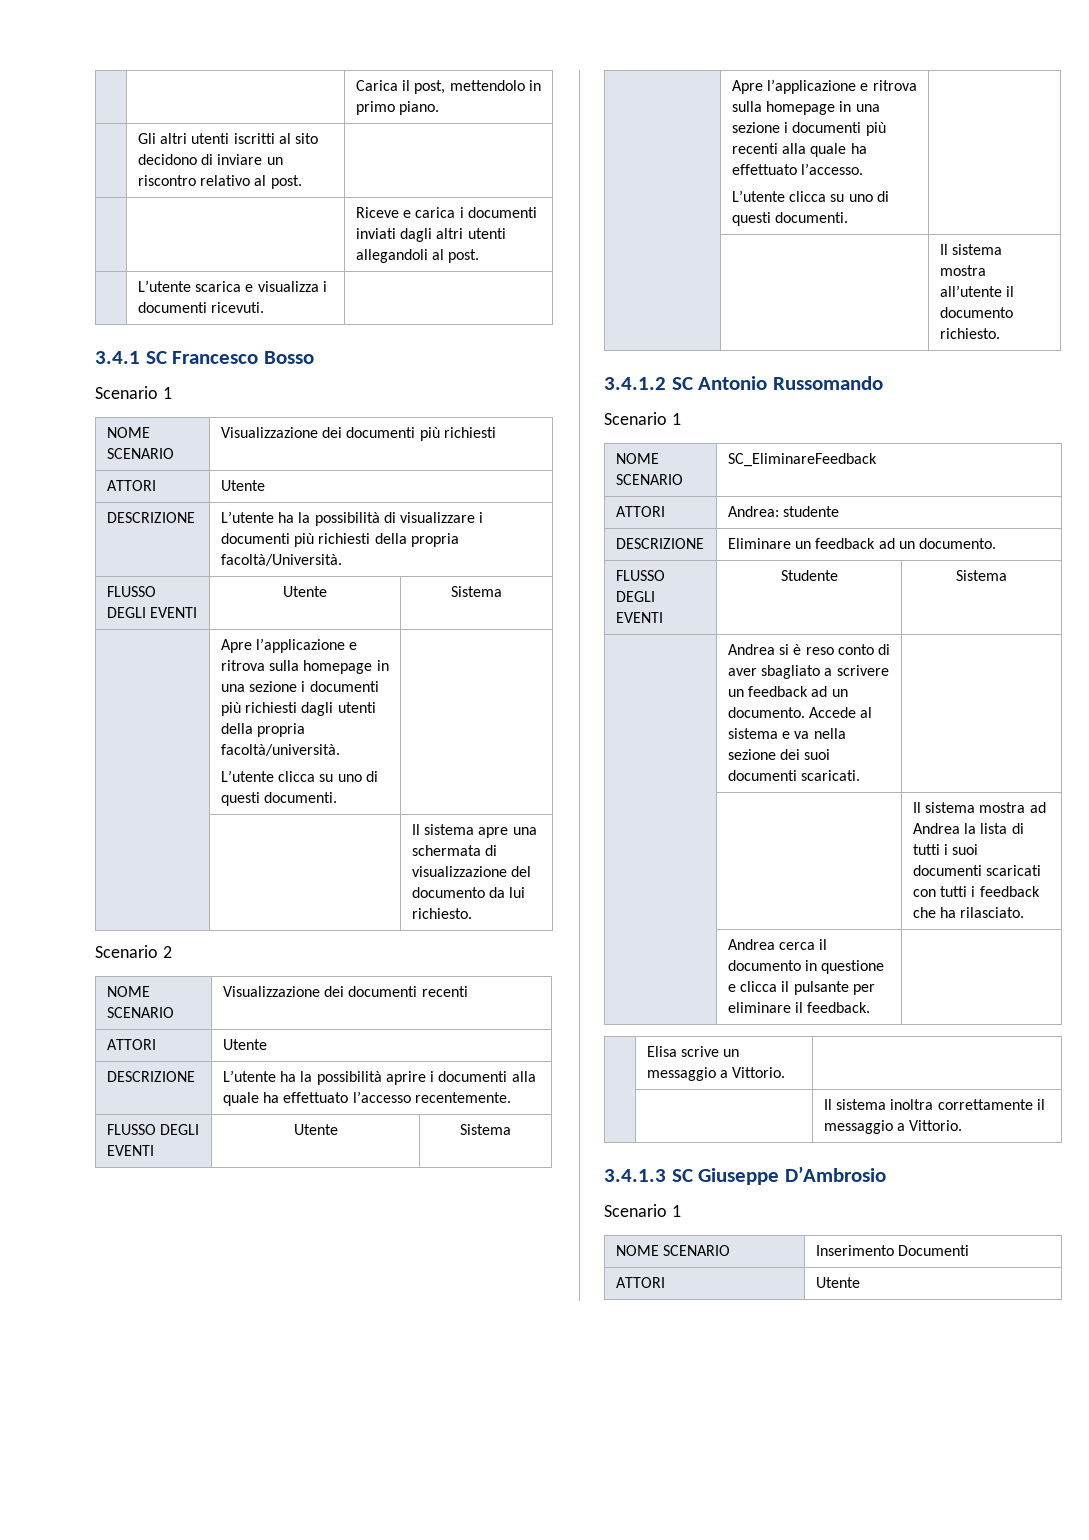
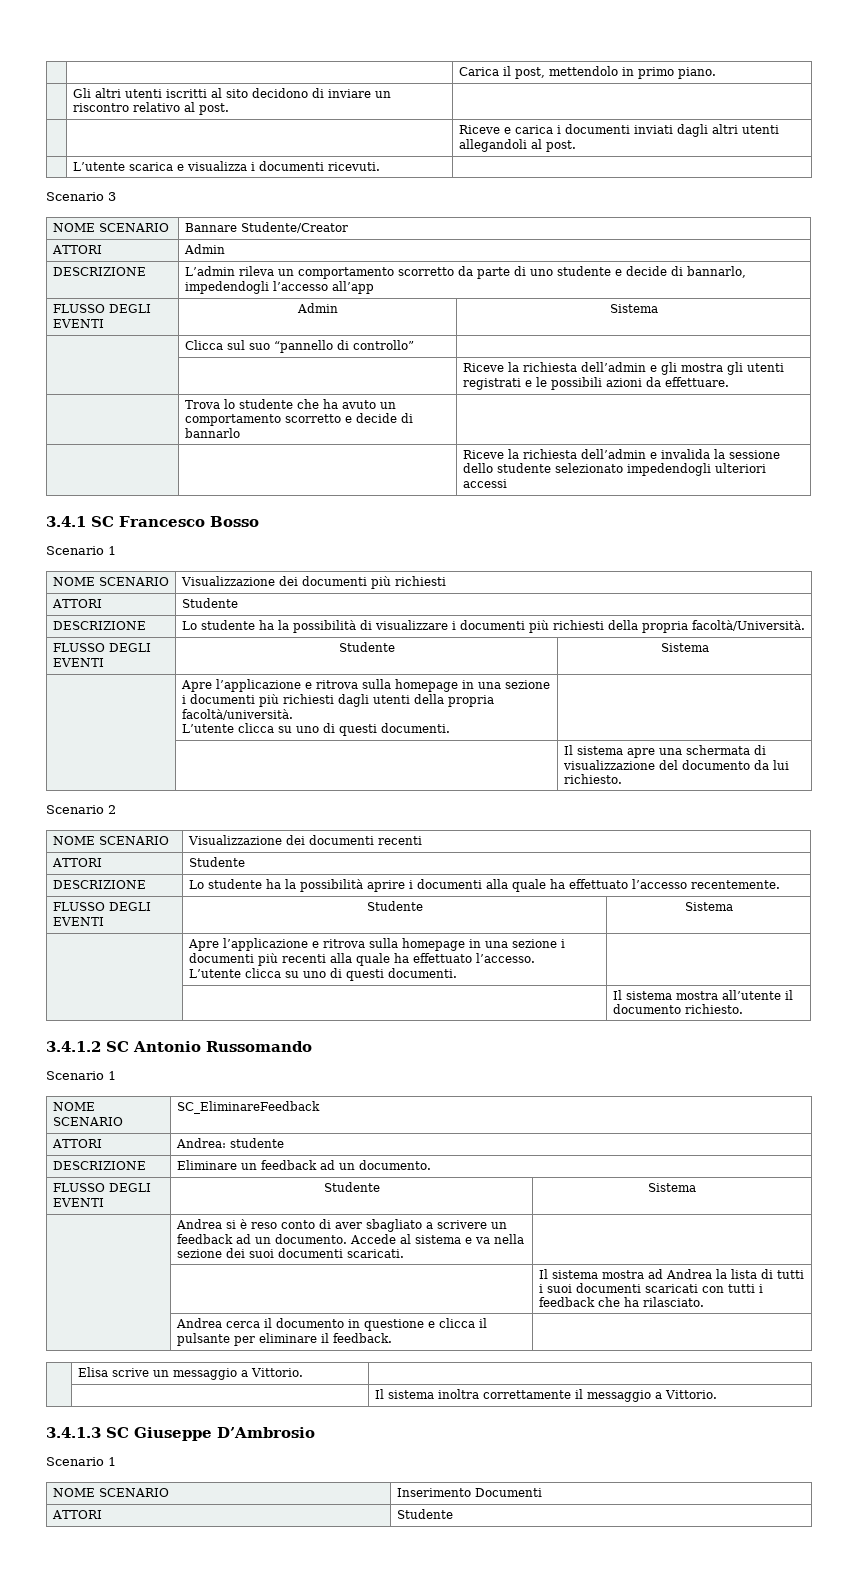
+ Scenario 3
+ NOME SCENARIO | Bannare Studente/Creator
+ ATTORI | Admin
+ DESCRIZIONE | L’admin rileva un comportamento scorretto da parte di uno studente e decide di bannarlo, impedendogli l’accesso all’app
+ FLUSSO DEGLI EVENTI | Admin | Sistema
+ | Clicca sul suo “pannello di controllo” |
+ | | Riceve la richiesta dell’admin e gli mostra gli utenti registrati e le possibili azioni da effettuare.
+ | Trova lo studente che ha avuto un comportamento scorretto e decide di bannarlo |
+ | | Riceve la richiesta dell’admin e invalida la sessione dello studente selezionato impedendogli ulteriori accessi
  NOME SCENARIO | Visualizzazione dei documenti più richiesti
- ATTORI | Utente
- DESCRIZIONE | L’utente ha la possibilità di visualizzare i documenti più richiesti della propria facoltà/Università.
- FLUSSO DEGLI EVENTI | Utente | Sistema
+ ATTORI | Studente
+ DESCRIZIONE | Lo studente ha la possibilità di visualizzare i documenti più richiesti della propria facoltà/Università.
+ FLUSSO DEGLI EVENTI | Studente | Sistema
  NOME SCENARIO | Visualizzazione dei documenti recenti
- ATTORI | Utente
- DESCRIZIONE | L’utente ha la possibilità aprire i documenti alla quale ha effettuato l’accesso recentemente.
- FLUSSO DEGLI EVENTI | Utente | Sistema
+ ATTORI | Studente
+ DESCRIZIONE | Lo studente ha la possibilità aprire i documenti alla quale ha effettuato l’accesso recentemente.
+ FLUSSO DEGLI EVENTI | Studente | Sistema
  NOME SCENARIO | Inserimento Documenti
- ATTORI | Utente
+ ATTORI | Studente

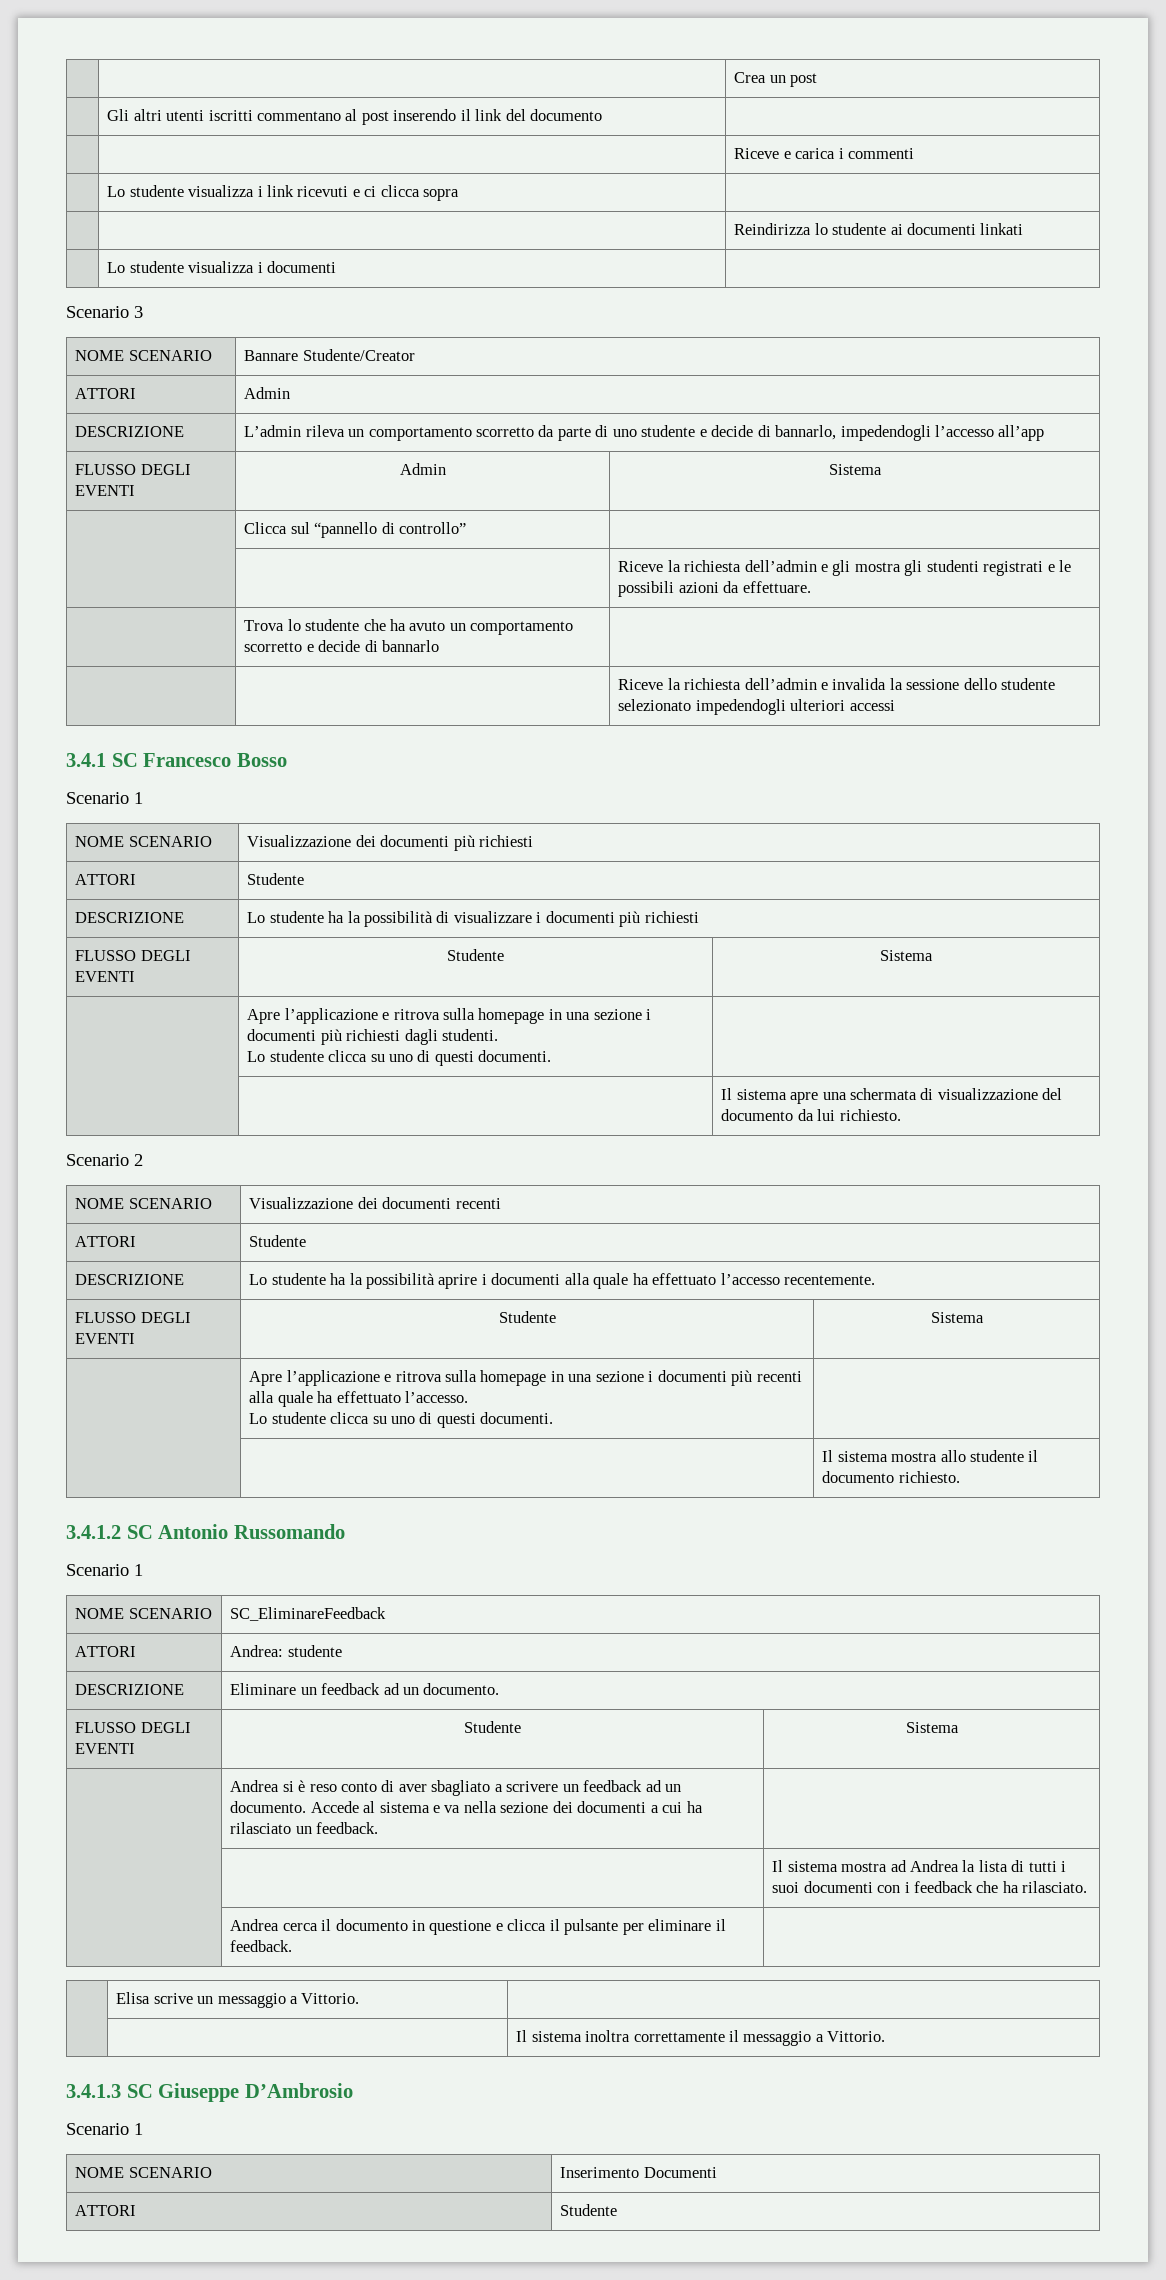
- | | Carica il post, mettendolo in primo piano.
- | Gli altri utenti iscritti al sito decidono di inviare un riscontro relativo al post. |
- | | Riceve e carica i documenti inviati dagli altri utenti allegandoli al post.
- | L’utente scarica e visualizza i documenti ricevuti. |
+ | | Crea un post
+ | Gli altri utenti iscritti commentano al post inserendo il link del documento |
+ | | Riceve e carica i commenti
+ | Lo studente visualizza i link ricevuti e ci clicca sopra |
+ | | Reindirizza lo studente ai documenti linkati
+ | Lo studente visualizza i documenti |
- | Clicca sul suo “pannello di controllo” |
+ | Clicca sul “pannello di controllo” |
- | | Riceve la richiesta dell’admin e gli mostra gli utenti registrati e le possibili azioni da effettuare.
+ | | Riceve la richiesta dell’admin e gli mostra gli studenti registrati e le possibili azioni da effettuare.
- DESCRIZIONE | Lo studente ha la possibilità di visualizzare i documenti più richiesti della propria facoltà/Università.
+ DESCRIZIONE | Lo studente ha la possibilità di visualizzare i documenti più richiesti
- | Apre l’applicazione e ritrova sulla homepage in una sezione i documenti più richiesti dagli utenti della propria facoltà/università.
- L’utente clicca su uno di questi documenti. |
+ | Apre l’applicazione e ritrova sulla homepage in una sezione i documenti più richiesti dagli studenti.
+ Lo studente clicca su uno di questi documenti. |
  | Apre l’applicazione e ritrova sulla homepage in una sezione i documenti più recenti alla quale ha effettuato l’accesso.
- L’utente clicca su uno di questi documenti. |
+ Lo studente clicca su uno di questi documenti. |
- | | Il sistema mostra all’utente il documento richiesto.
+ | | Il sistema mostra allo studente il documento richiesto.
- | Andrea si è reso conto di aver sbagliato a scrivere un feedback ad un documento. Accede al sistema e va nella sezione dei suoi documenti scaricati. |
+ | Andrea si è reso conto di aver sbagliato a scrivere un feedback ad un documento. Accede al sistema e va nella sezione dei documenti a cui ha rilasciato un feedback. |
- | | Il sistema mostra ad Andrea la lista di tutti i suoi documenti scaricati con tutti i feedback che ha rilasciato.
+ | | Il sistema mostra ad Andrea la lista di tutti i suoi documenti con i feedback che ha rilasciato.

